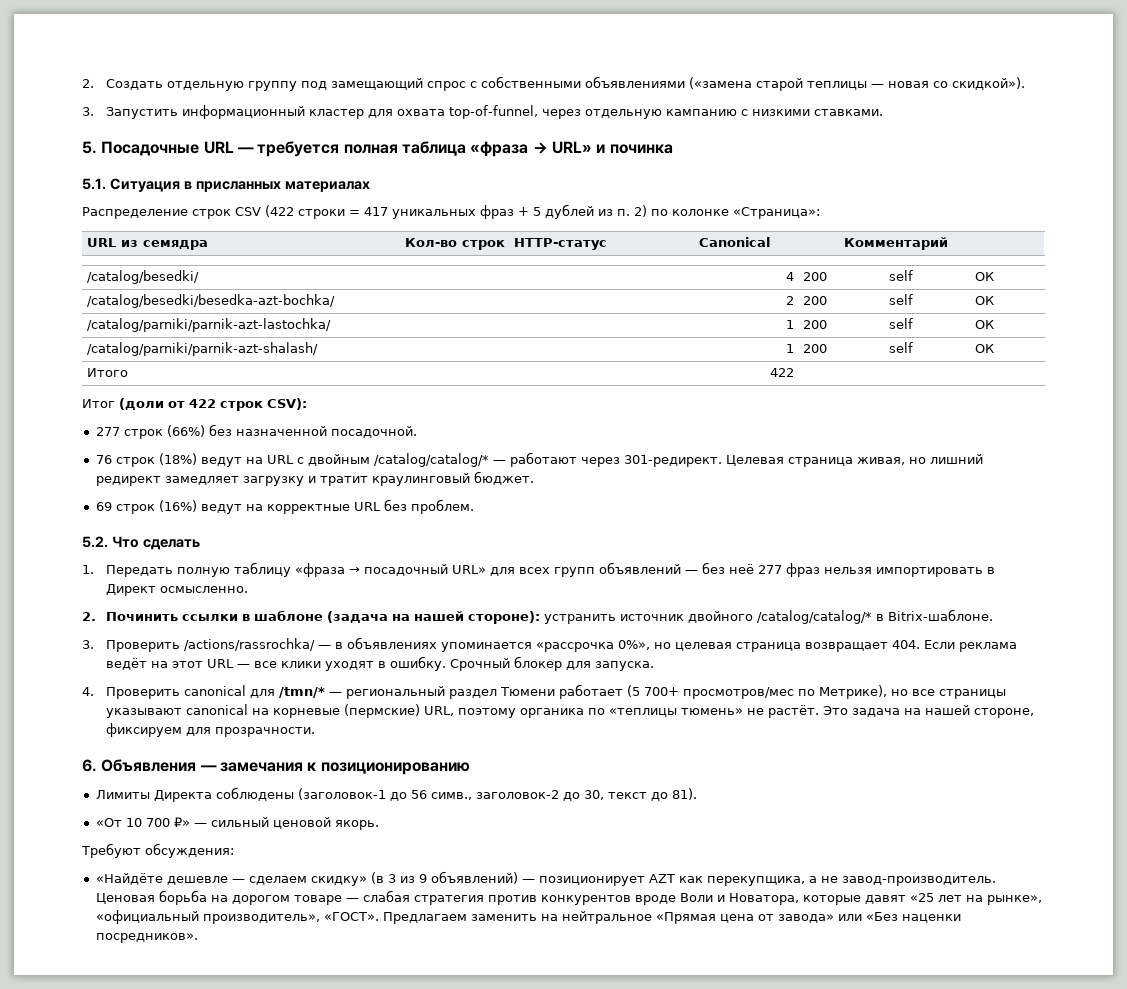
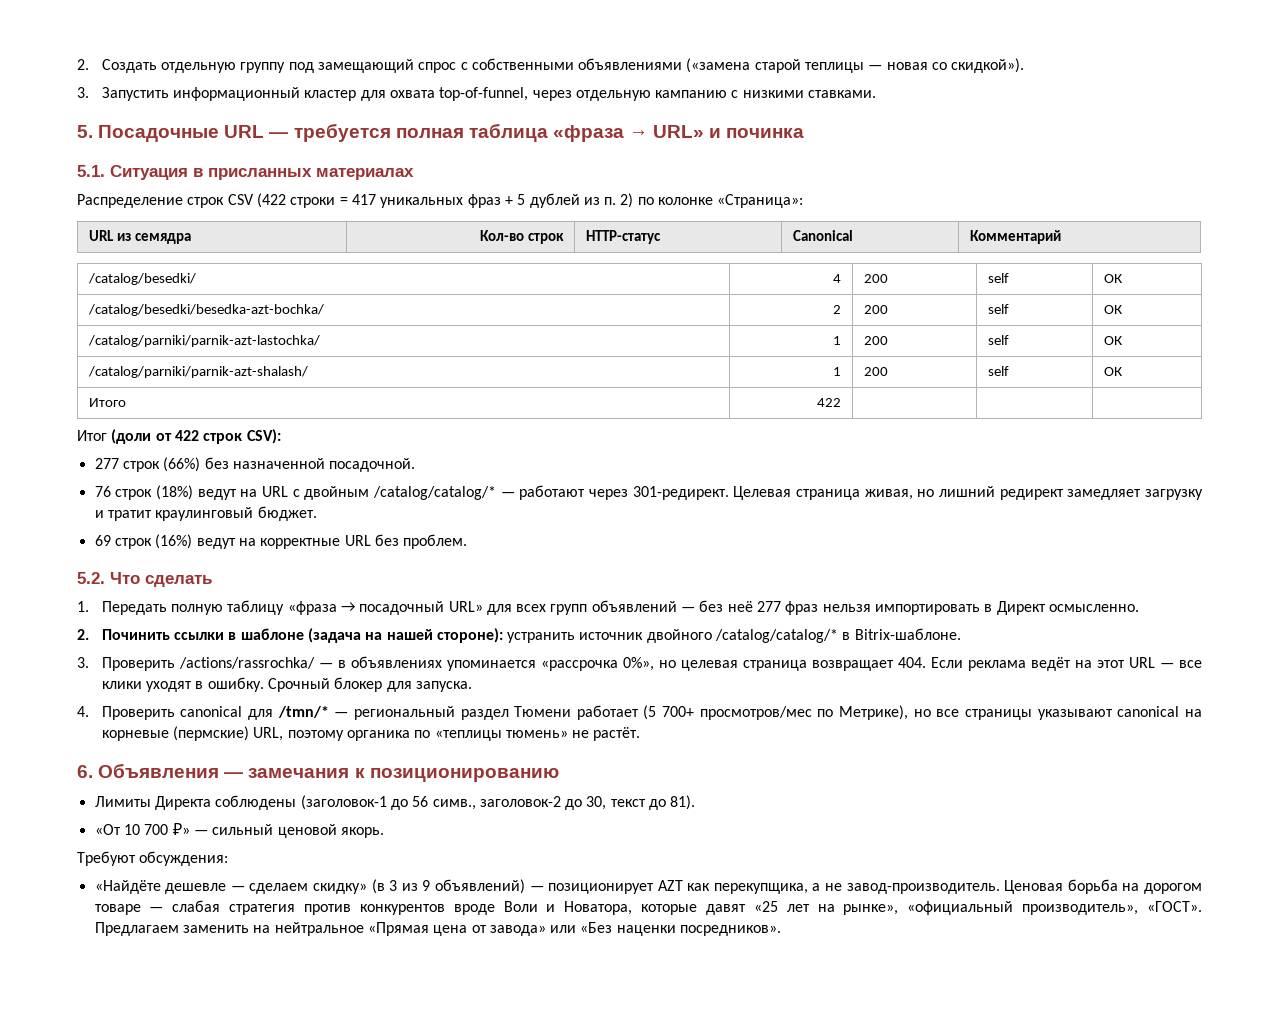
- Это задача на нашей стороне, фиксируем для прозрачности.

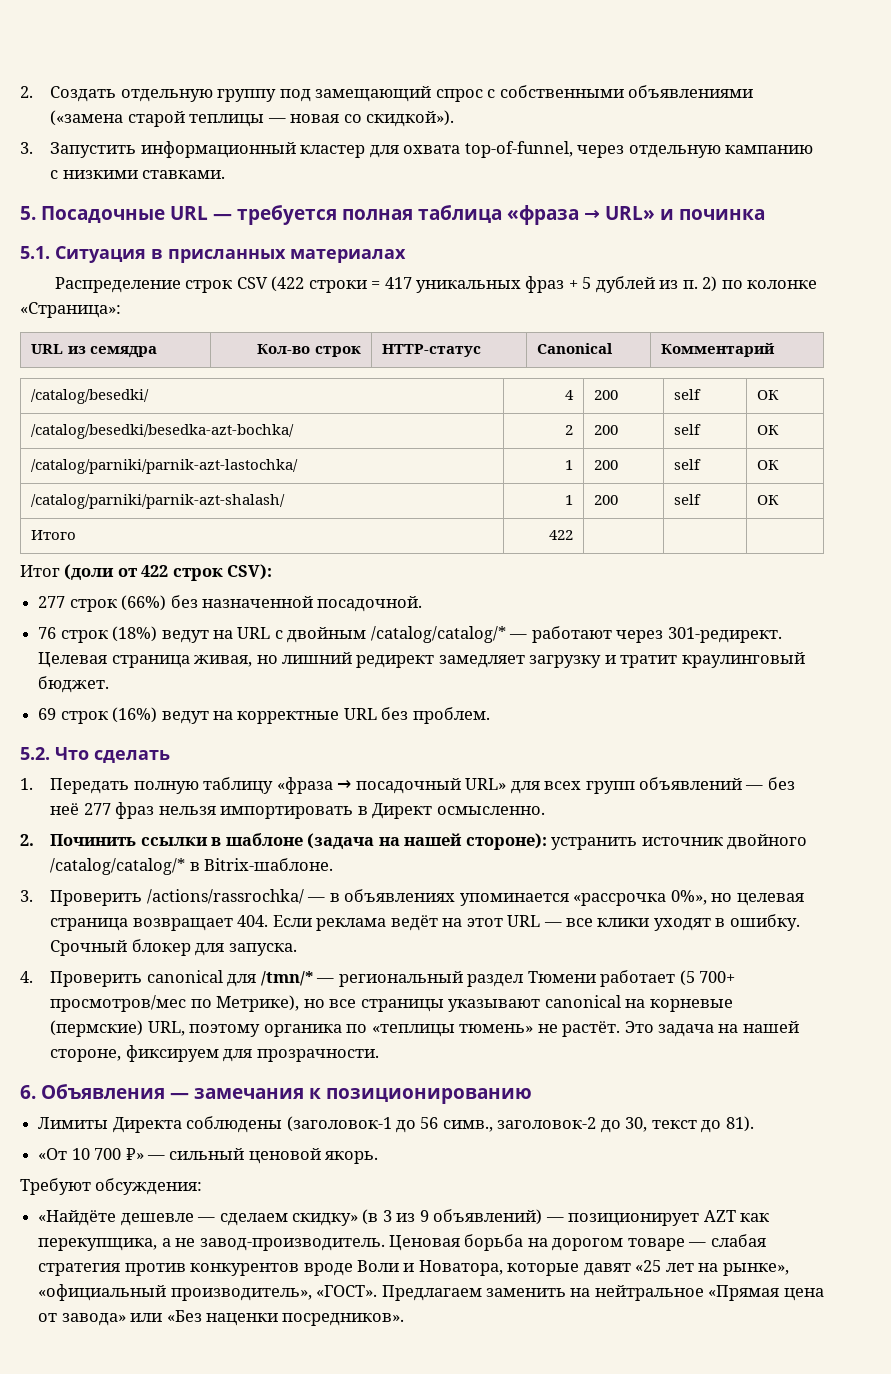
+ Это задача на нашей стороне, фиксируем для прозрачности.

